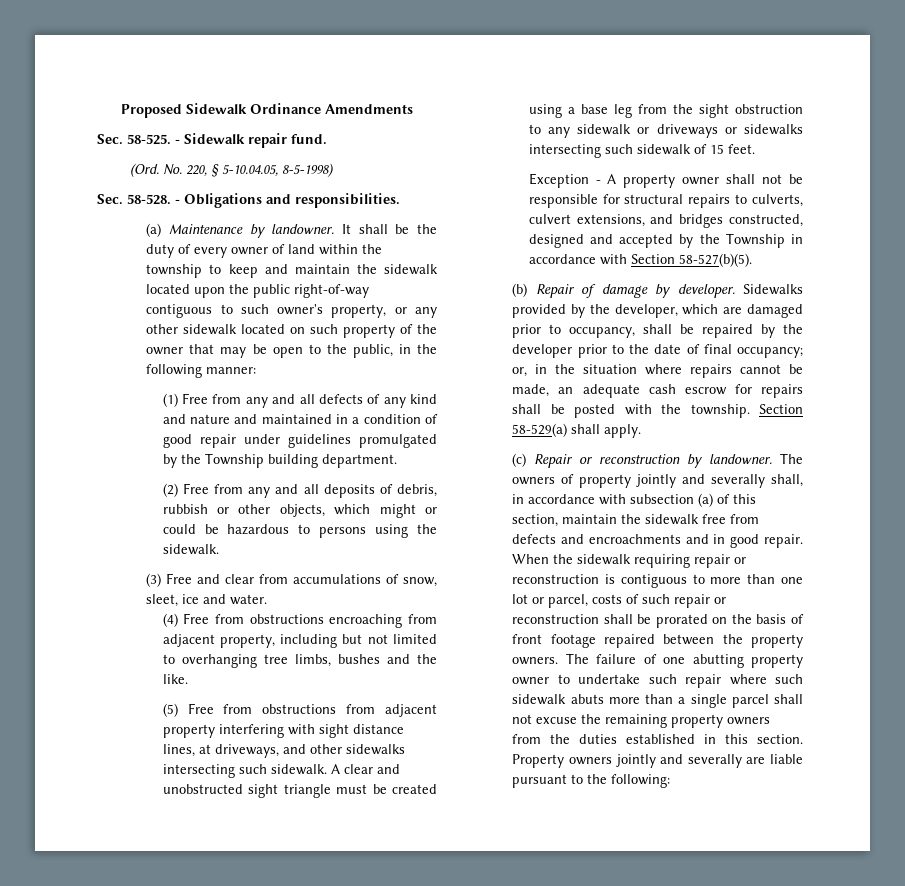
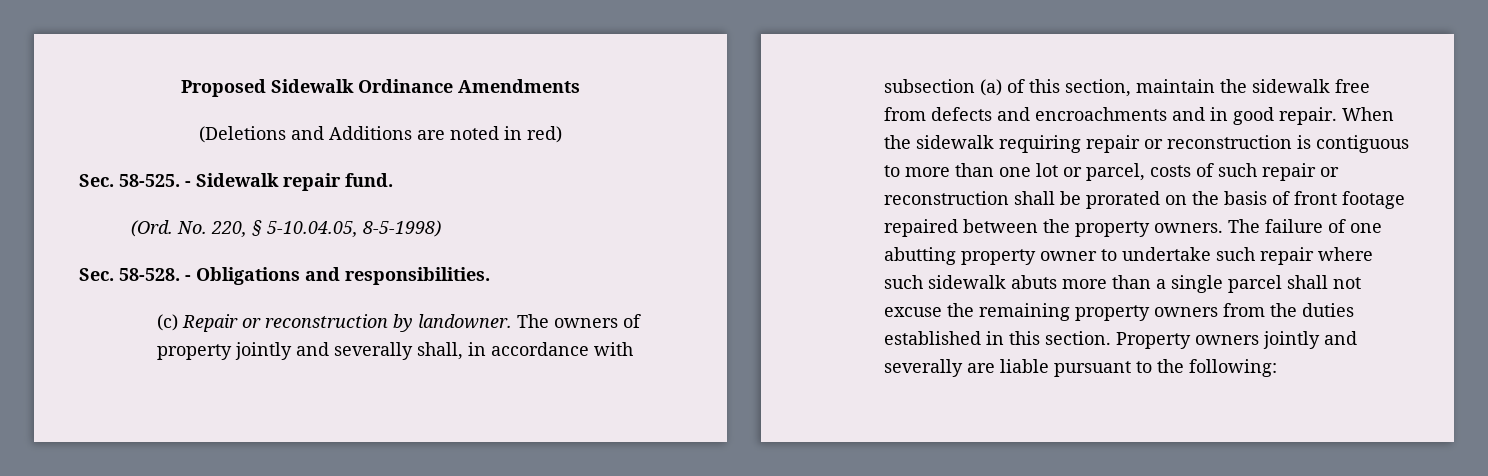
+ (Deletions and Additions are noted in red)
- (a) Maintenance by landowner. It shall be the duty of every owner of land within the township to keep and maintain the sidewalk located upon the public right-of-way contiguous to such owner's property, or any other sidewalk located on such property of the owner that may be open to the public, in the following manner:
- (1) Free from any and all defects of any kind and nature and maintained in a condition of good repair under guidelines promulgated by the Township building department.
- (2) Free from any and all deposits of debris, rubbish or other objects, which might or could be hazardous to persons using the sidewalk.
- (3) Free and clear from accumulations of snow, sleet, ice and water.
- (4) Free from obstructions encroaching from adjacent property, including but not limited to overhanging tree limbs, bushes and the like.
- (5) Free from obstructions from adjacent property interfering with sight distance lines, at driveways, and other sidewalks intersecting such sidewalk. A clear and unobstructed sight triangle must be created using a base leg from the sight obstruction to any sidewalk or driveways or sidewalks intersecting such sidewalk of 15 feet.
- Exception - A property owner shall not be responsible for structural repairs to culverts, culvert extensions, and bridges constructed, designed and accepted by the Township in accordance with Section 58-527(b)(5).
- (b) Repair of damage by developer. Sidewalks provided by the developer, which are damaged prior to occupancy, shall be repaired by the developer prior to the date of final occupancy; or, in the situation where repairs cannot be made, an adequate cash escrow for repairs shall be posted with the township. Section 58-529(a) shall apply.

